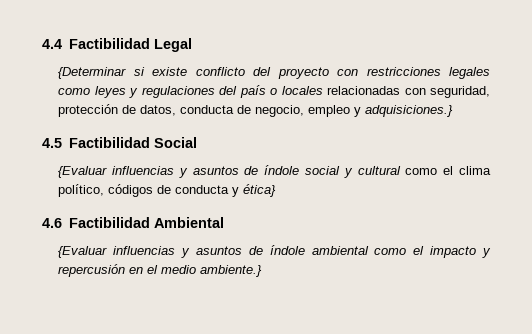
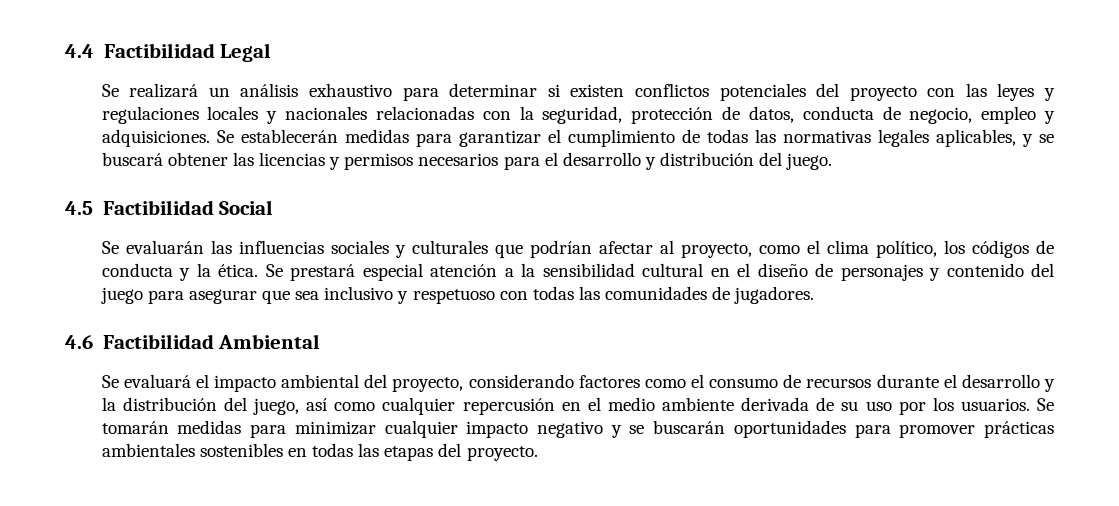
- {Determinar si existe conflicto del proyecto con restricciones legales como leyes y regulaciones del país o locales relacionadas con seguridad, protección de datos, conducta de negocio, empleo y adquisiciones.}
+ Se realizará un análisis exhaustivo para determinar si existen conflictos potenciales del proyecto con las leyes y regulaciones locales y nacionales relacionadas con la seguridad, protección de datos, conducta de negocio, empleo y adquisiciones. Se establecerán medidas para garantizar el cumplimiento de todas las normativas legales aplicables, y se buscará obtener las licencias y permisos necesarios para el desarrollo y distribución del juego.
  4.5 Factibilidad Social
- {Evaluar influencias y asuntos de índole social y cultural como el clima político, códigos de conducta y ética}
+ Se evaluarán las influencias sociales y culturales que podrían afectar al proyecto, como el clima político, los códigos de conducta y la ética. Se prestará especial atención a la sensibilidad cultural en el diseño de personajes y contenido del juego para asegurar que sea inclusivo y respetuoso con todas las comunidades de jugadores.
  4.6 Factibilidad Ambiental
- {Evaluar influencias y asuntos de índole ambiental como el impacto y repercusión en el medio ambiente.}
+ Se evaluará el impacto ambiental del proyecto, considerando factores como el consumo de recursos durante el desarrollo y la distribución del juego, así como cualquier repercusión en el medio ambiente derivada de su uso por los usuarios. Se tomarán medidas para minimizar cualquier impacto negativo y se buscarán oportunidades para promover prácticas ambientales sostenibles en todas las etapas del proyecto.

